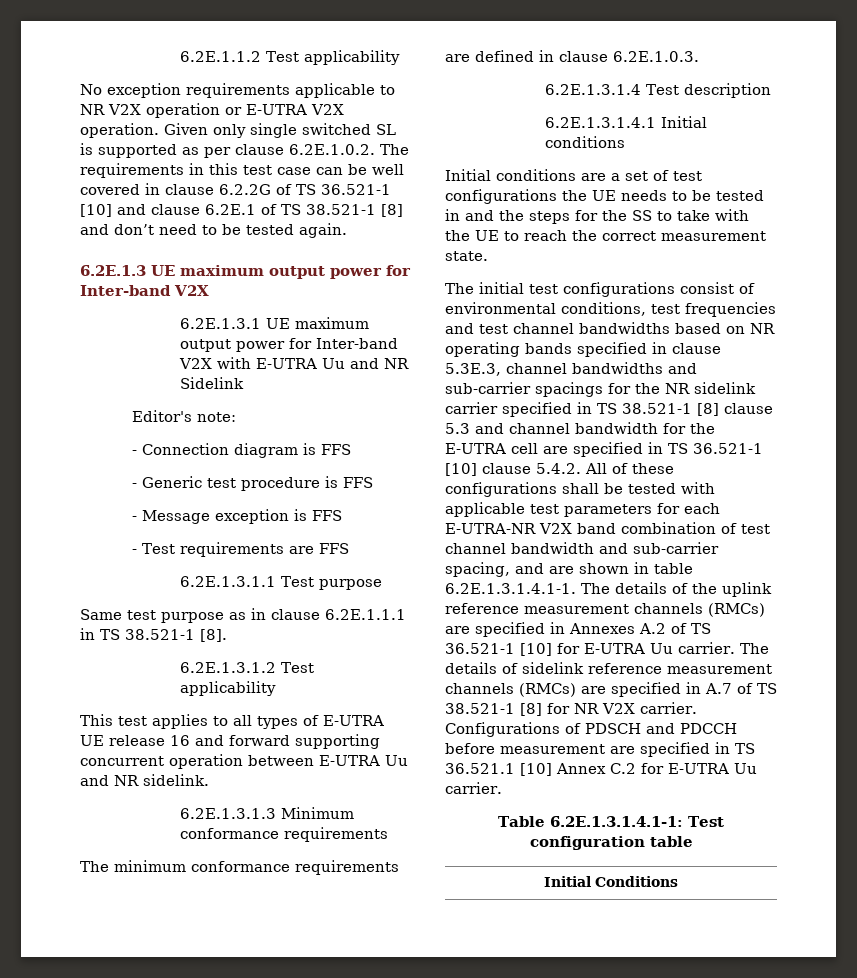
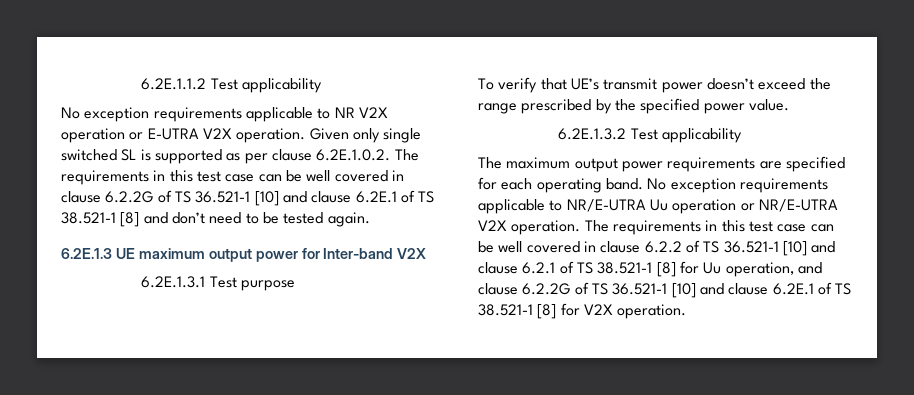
- 6.2E.1.3.1 UE maximum output power for Inter-band V2X with E-UTRA Uu and NR Sidelink
- Editor's note:
- - Connection diagram is FFS
- - Generic test procedure is FFS
- - Message exception is FFS
- - Test requirements are FFS
- 6.2E.1.3.1.1 Test purpose
- Same test purpose as in clause 6.2E.1.1.1 in TS 38.521-1 [8].
- 6.2E.1.3.1.2 Test applicability
- This test applies to all types of E-UTRA UE release 16 and forward supporting concurrent operation between E-UTRA Uu and NR sidelink.
- 6.2E.1.3.1.3 Minimum conformance requirements
- The minimum conformance requirements are defined in clause 6.2E.1.0.3.
- 6.2E.1.3.1.4 Test description
- 6.2E.1.3.1.4.1 Initial conditions
- Initial conditions are a set of test configurations the UE needs to be tested in and the steps for the SS to take with the UE to reach the correct measurement state.
- The initial test configurations consist of environmental conditions, test frequencies and test channel bandwidths based on NR operating bands specified in clause 5.3E.3, channel bandwidths and sub-carrier spacings for the NR sidelink carrier specified in TS 38.521-1 [8] clause 5.3 and channel bandwidth for the E-UTRA cell are specified in TS 36.521-1 [10] clause 5.4.2. All of these configurations shall be tested with applicable test parameters for each E-UTRA-NR V2X band combination of test channel bandwidth and sub-carrier spacing, and are shown in table 6.2E.1.3.1.4.1-1. The details of the uplink reference measurement channels (RMCs) are specified in Annexes A.2 of TS 36.521-1 [10] for E-UTRA Uu carrier. The details of sidelink reference measurement channels (RMCs) are specified in A.7 of TS 38.521-1 [8] for NR V2X carrier. Configurations of PDSCH and PDCCH before measurement are specified in TS 36.521.1 [10] Annex C.2 for E-UTRA Uu carrier.
- Table 6.2E.1.3.1.4.1-1: Test configuration table
- Initial Conditions
+ 6.2E.1.3.1 Test purpose
+ To verify that UE’s transmit power doesn’t exceed the range prescribed by the specified power value.
+ 6.2E.1.3.2 Test applicability
+ The maximum output power requirements are specified for each operating band. No exception requirements applicable to NR/E-UTRA Uu operation or NR/E-UTRA V2X operation. The requirements in this test case can be well covered in clause 6.2.2 of TS 36.521-1 [10] and clause 6.2.1 of TS 38.521-1 [8] for Uu operation, and clause 6.2.2G of TS 36.521-1 [10] and clause 6.2E.1 of TS 38.521-1 [8] for V2X operation.

